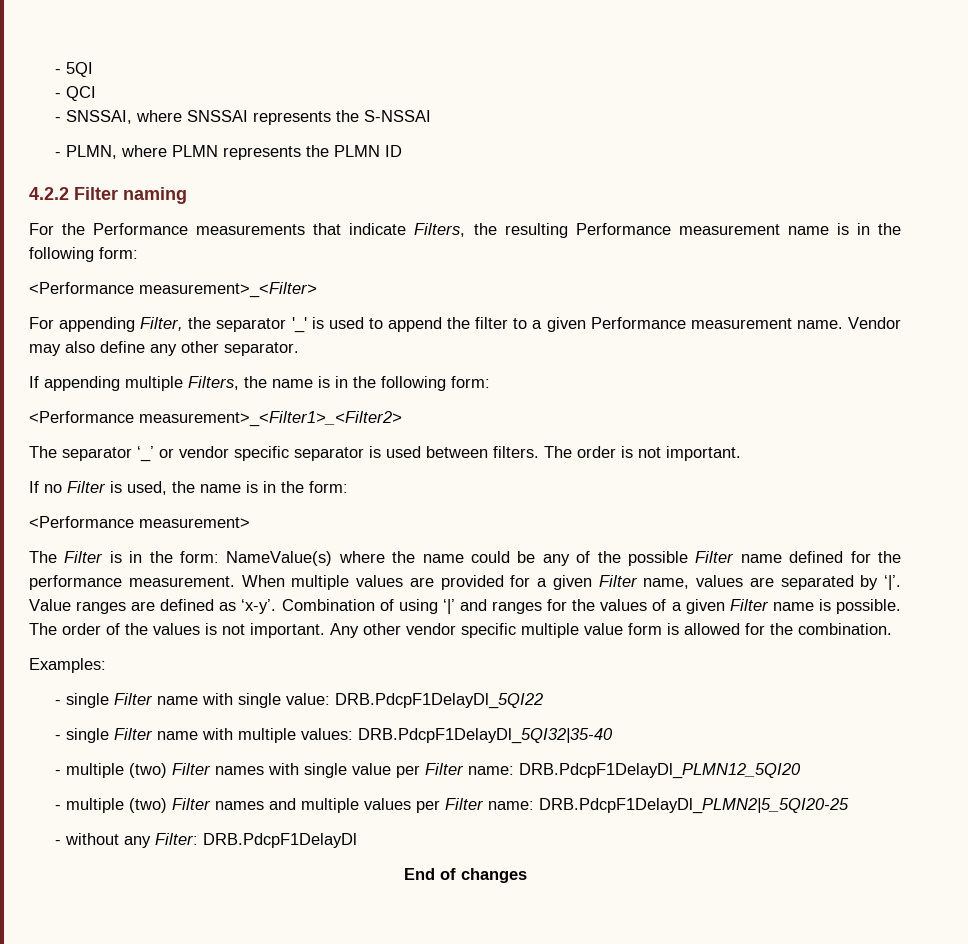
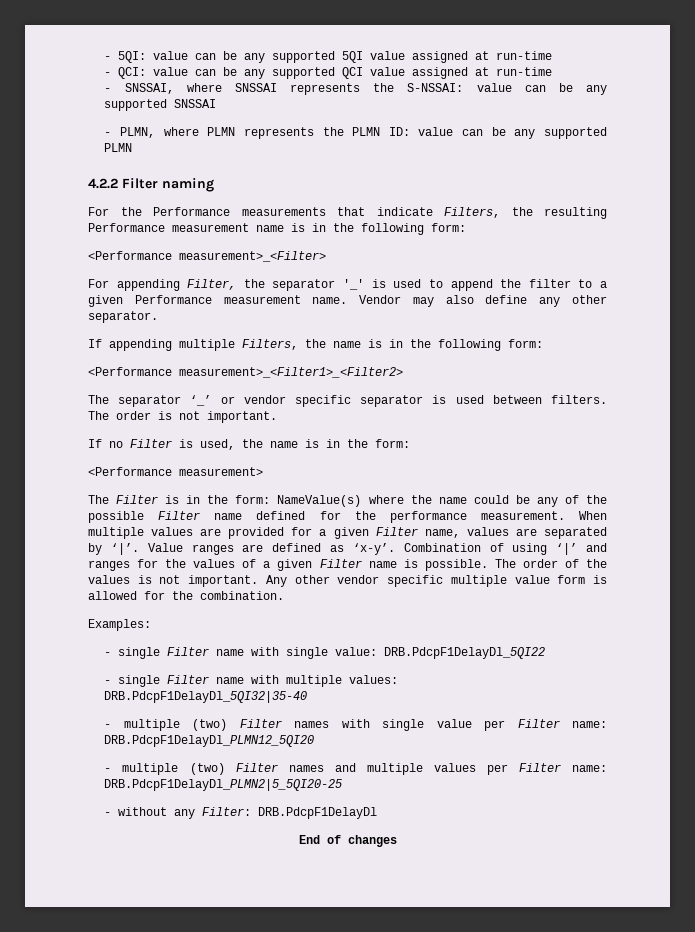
- - 5QI
- - QCI
+ - 5QI: value can be any supported 5QI value assigned at run-time
+ - QCI: value can be any supported QCI value assigned at run-time
- - SNSSAI, where SNSSAI represents the S-NSSAI
+ - SNSSAI, where SNSSAI represents the S-NSSAI: value can be any supported SNSSAI
- - PLMN, where PLMN represents the PLMN ID
+ - PLMN, where PLMN represents the PLMN ID: value can be any supported PLMN

